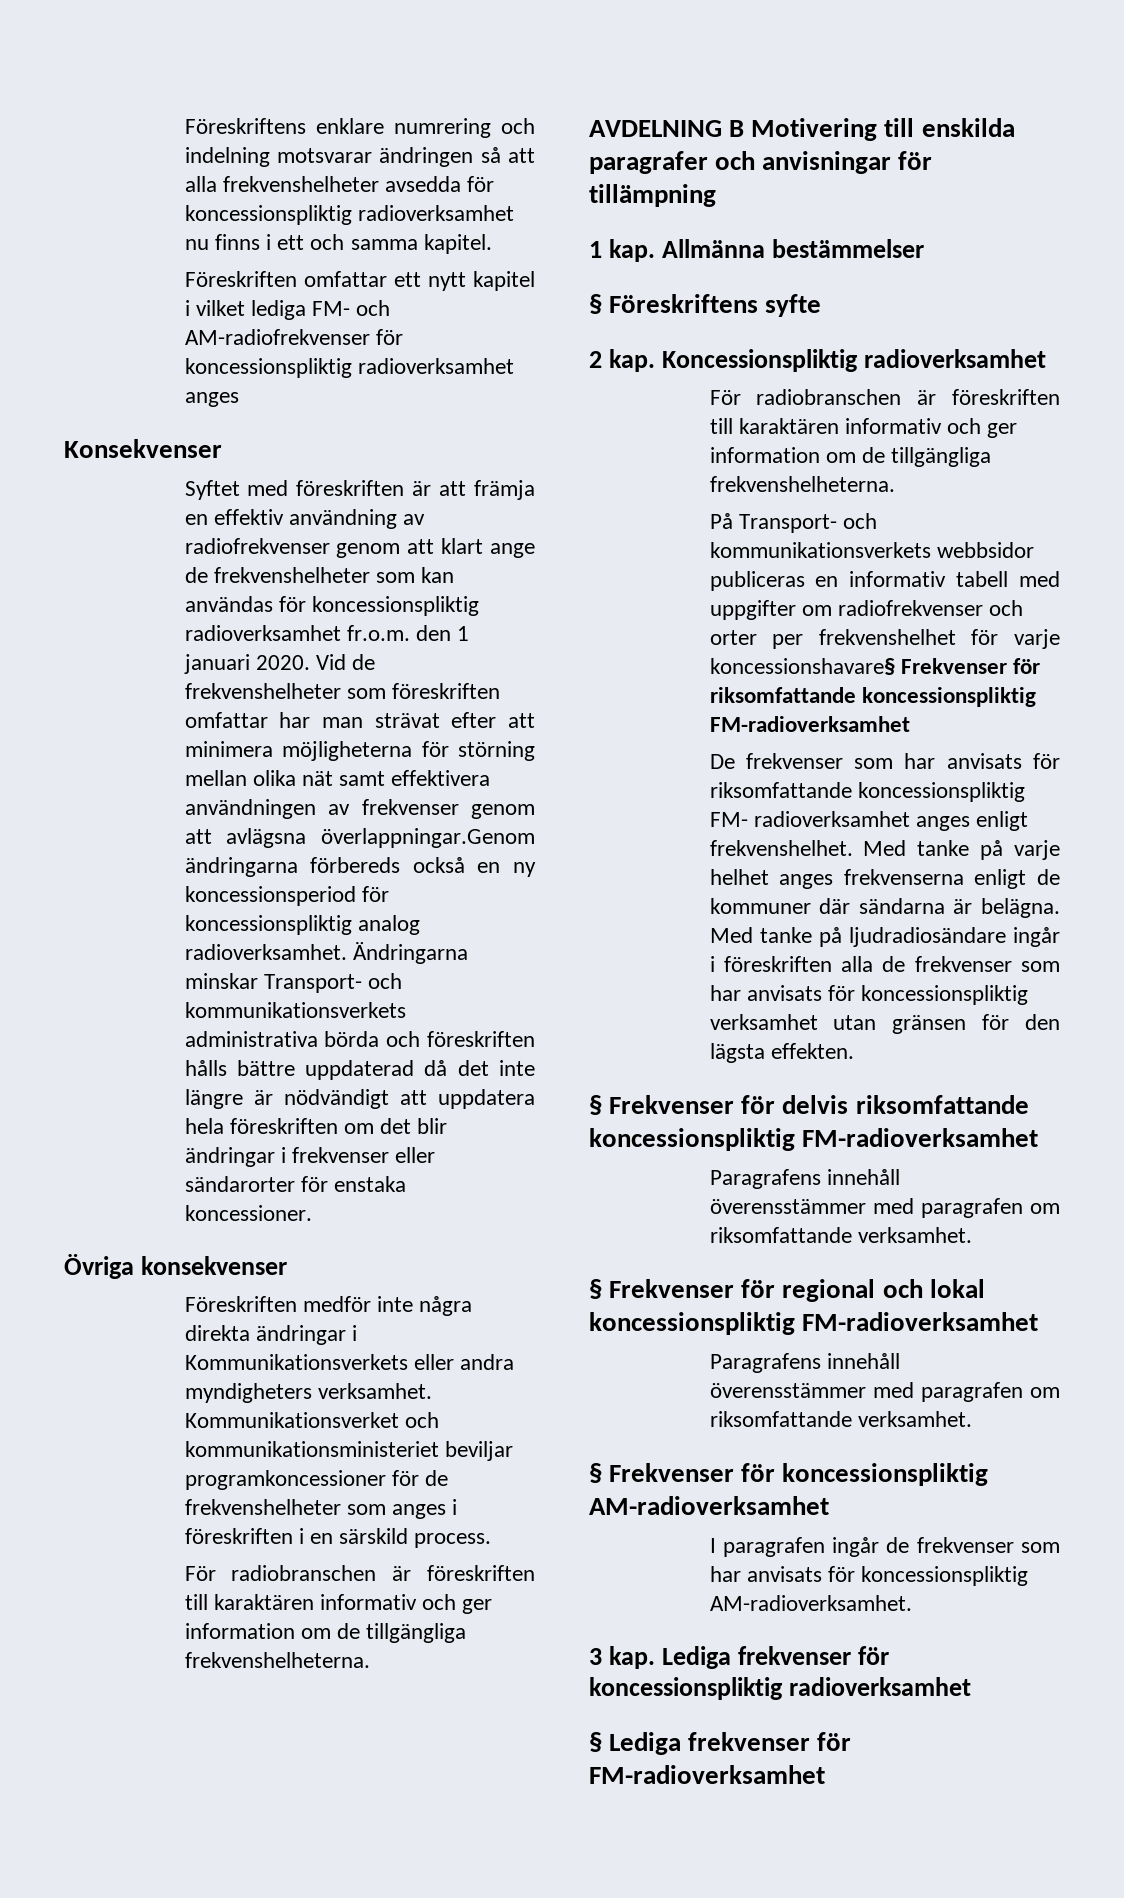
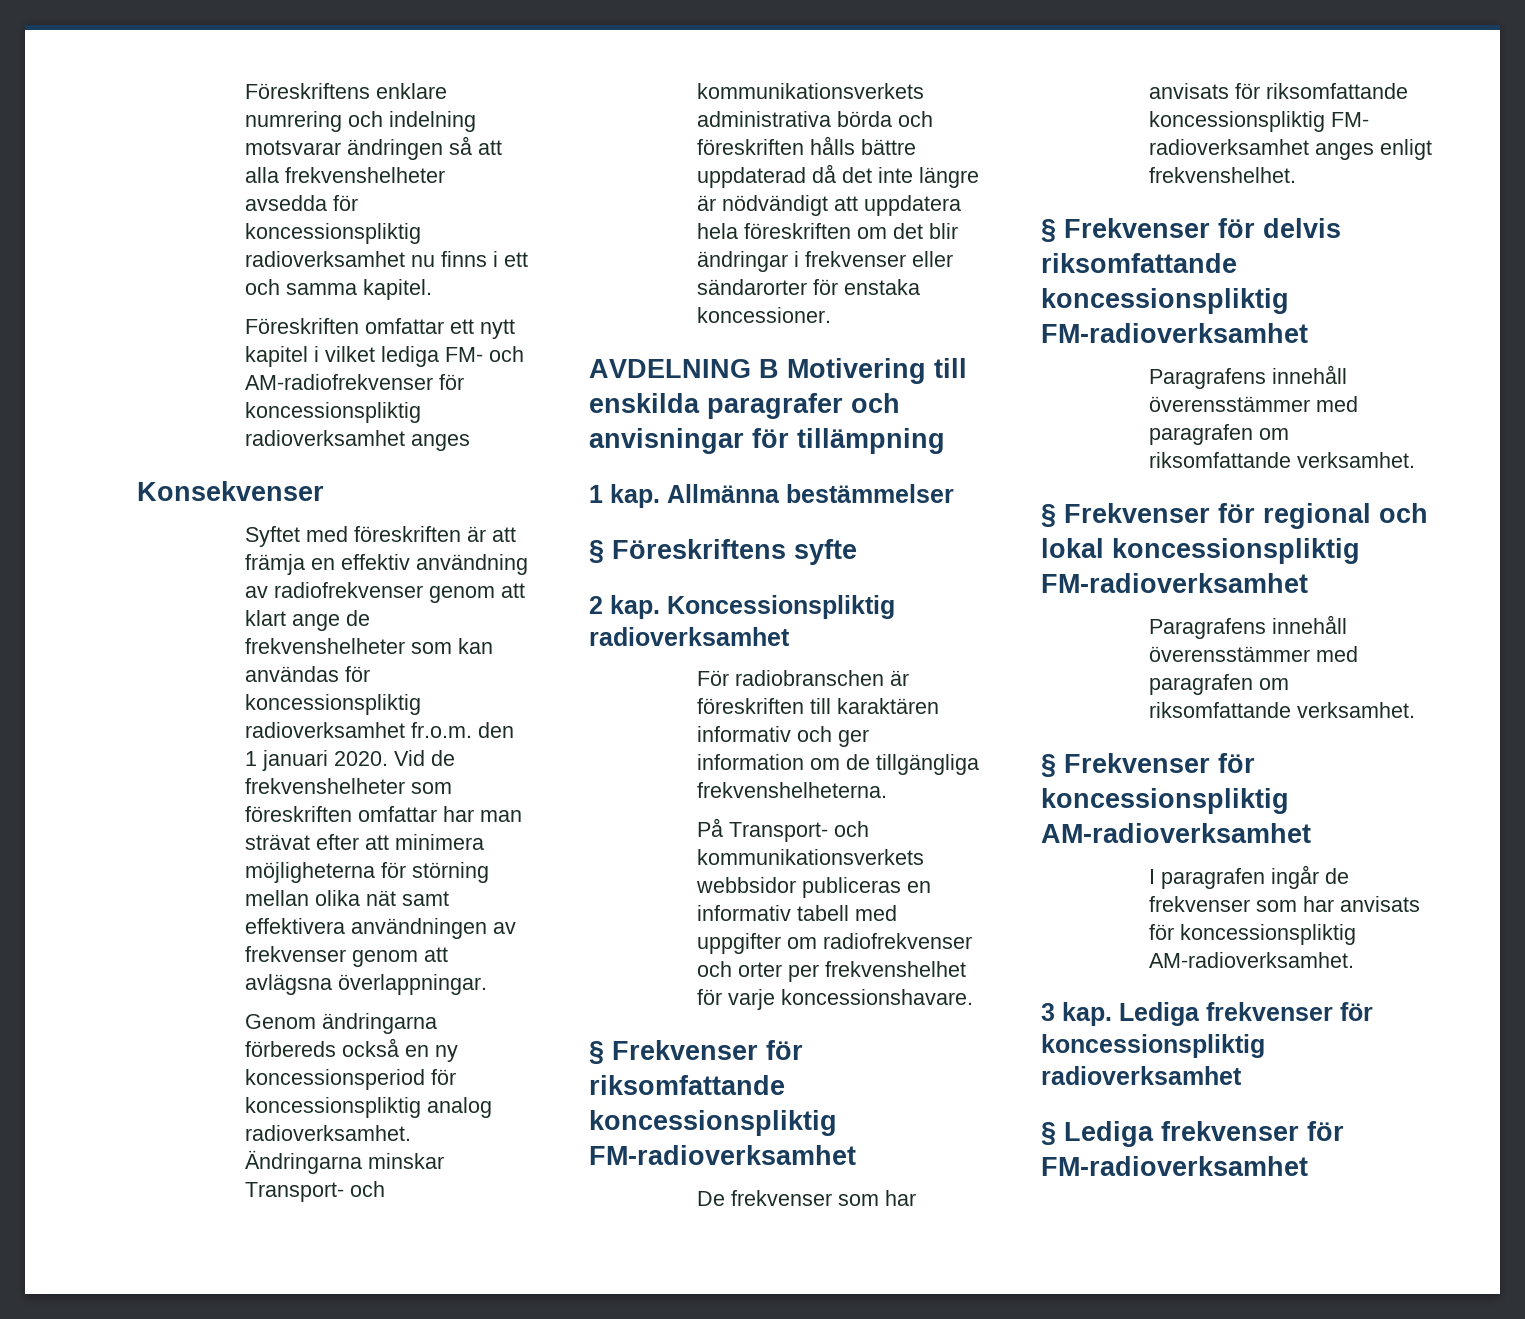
- Vid de frekvenshelheter som föreskriften omfattar har man strävat efter att minimera möjligheterna för störning mellan olika nät samt effektivera användningen av frekvenser genom att avlägsna överlappningar.Genom ändringarna förbereds också en ny koncessionsperiod för koncessionspliktig analog radioverksamhet.
+ Vid de frekvenshelheter som föreskriften omfattar har man strävat efter att minimera möjligheterna för störning mellan olika nät samt effektivera användningen av frekvenser genom att avlägsna överlappningar.
+ Genom ändringarna förbereds också en ny koncessionsperiod för koncessionspliktig analog radioverksamhet.
- Övriga konsekvenser
- Föreskriften medför inte några direkta ändringar i Kommunikationsverkets eller andra myndigheters verksamhet. Kommunikationsverket och kommunikationsministeriet beviljar programkoncessioner för de frekvenshelheter som anges i föreskriften i en särskild process.
- För radiobranschen är föreskriften till karaktären informativ och ger information om de tillgängliga frekvenshelheterna.
- På Transport- och kommunikationsverkets webbsidor publiceras en informativ tabell med uppgifter om radiofrekvenser och orter per frekvenshelhet för varje koncessionshavare§ Frekvenser för riksomfattande koncessionspliktig FM-radioverksamhet
+ På Transport- och kommunikationsverkets webbsidor publiceras en informativ tabell med uppgifter om radiofrekvenser och orter per frekvenshelhet för varje koncessionshavare.
+ § Frekvenser för riksomfattande koncessionspliktig FM-radioverksamhet
- Med tanke på varje helhet anges frekvenserna enligt de kommuner där sändarna är belägna. Med tanke på ljudradiosändare ingår i föreskriften alla de frekvenser som har anvisats för koncessionspliktig verksamhet utan gränsen för den lägsta effekten.

